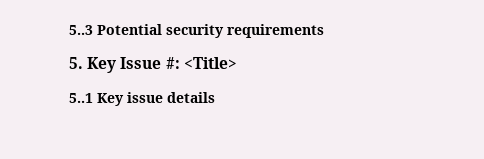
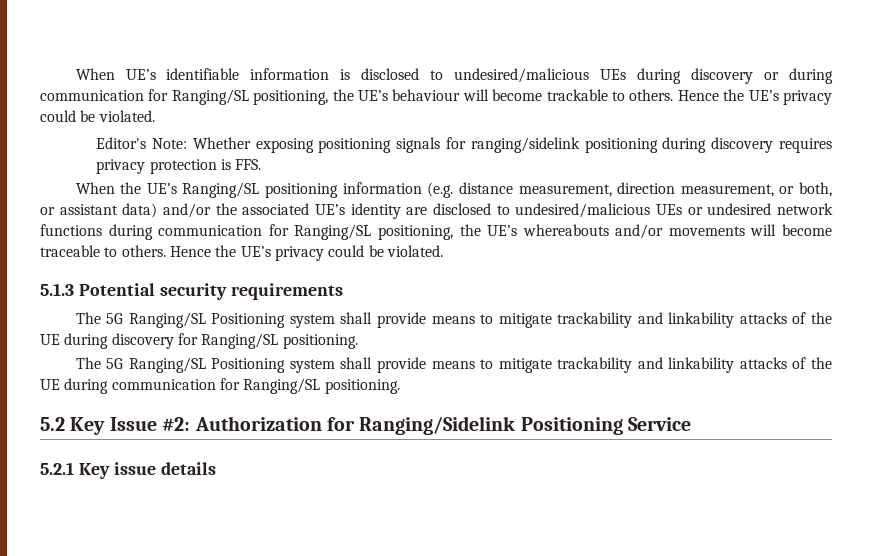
- 5..3 Potential security requirements
- 5. Key Issue #: <Title>
- 5..1 Key issue details
+ When UE’s identifiable information is disclosed to undesired/malicious UEs during discovery or during communication for Ranging/SL positioning, the UE’s behaviour will become trackable to others. Hence the UE’s privacy could be violated.
+ Editor's Note: Whether exposing positioning signals for ranging/sidelink positioning during discovery requires privacy protection is FFS.
+ When the UE’s Ranging/SL positioning information (e.g. distance measurement, direction measurement, or both, or assistant data) and/or the associated UE’s identity are disclosed to undesired/malicious UEs or undesired network functions during communication for Ranging/SL positioning, the UE’s whereabouts and/or movements will become traceable to others. Hence the UE’s privacy could be violated.
+ 5.1.3 Potential security requirements
+ The 5G Ranging/SL Positioning system shall provide means to mitigate trackability and linkability attacks of the UE during discovery for Ranging/SL positioning.
+ The 5G Ranging/SL Positioning system shall provide means to mitigate trackability and linkability attacks of the UE during communication for Ranging/SL positioning.
+ 5.2 Key Issue #2: Authorization for Ranging/Sidelink Positioning Service
+ 5.2.1 Key issue details

